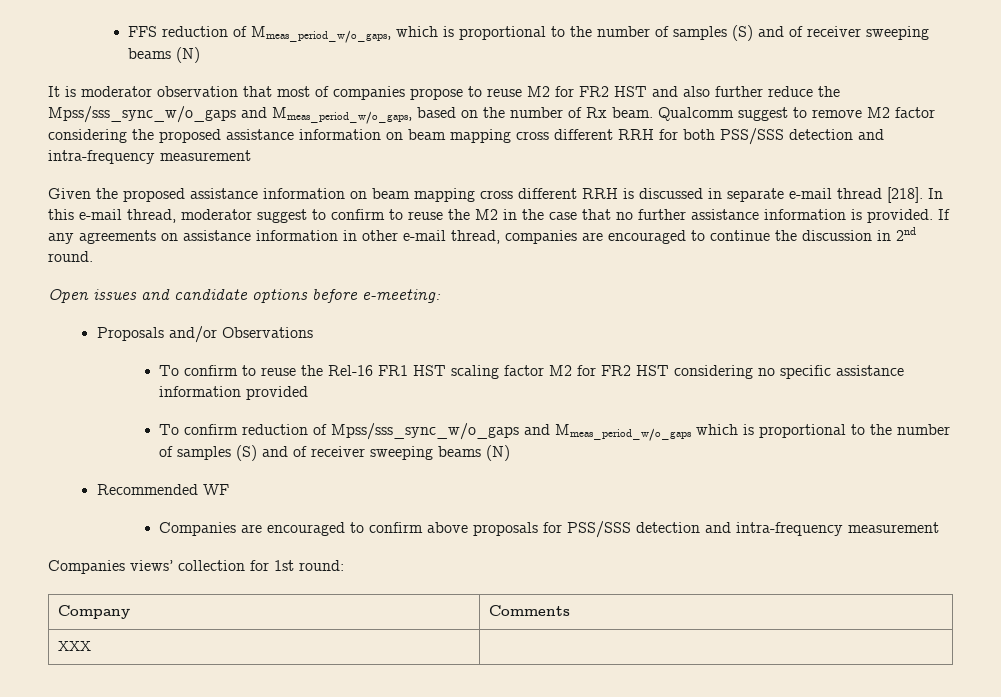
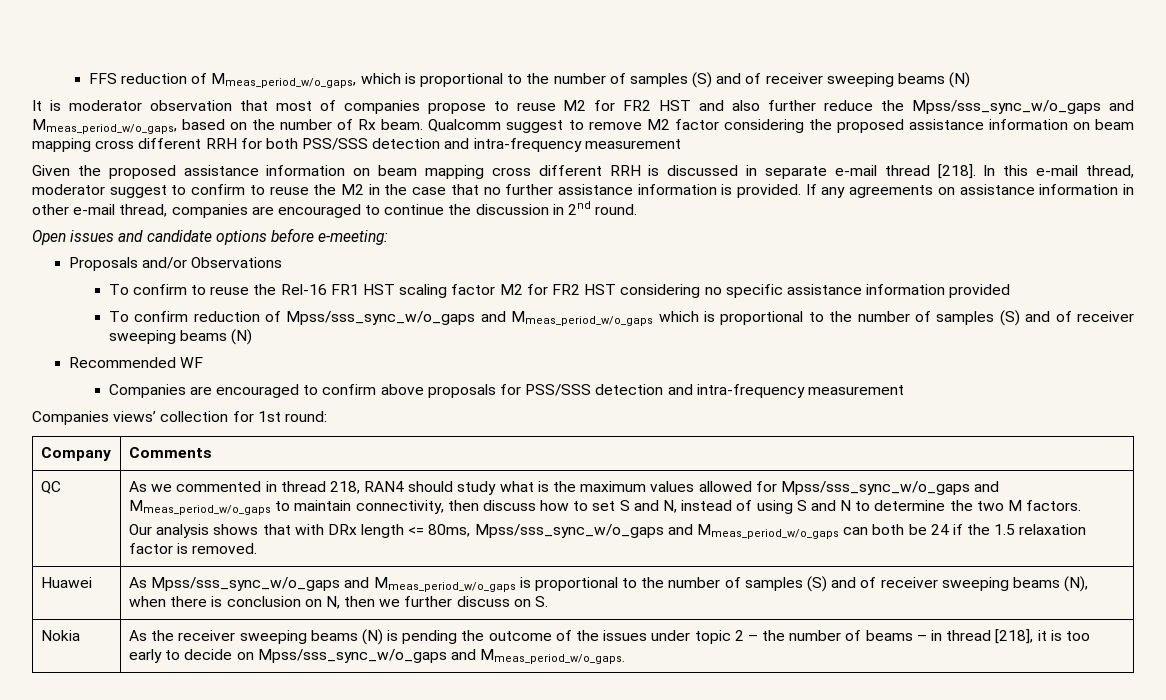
- XXX
+ QC | As we commented in thread 218, RAN4 should study what is the maximum values allowed for Mpss/sss_sync_w/o_gaps and Mmeas_period_w/o_gaps to maintain connectivity, then discuss how to set S and N, instead of using S and N to determine the two M factors.
+ Our analysis shows that with DRx length <= 80ms, Mpss/sss_sync_w/o_gaps and Mmeas_period_w/o_gaps can both be 24 if the 1.5 relaxation factor is removed.
+ Huawei | As Mpss/sss_sync_w/o_gaps and Mmeas_period_w/o_gaps is proportional to the number of samples (S) and of receiver sweeping beams (N), when there is conclusion on N, then we further discuss on S.
+ Nokia | As the receiver sweeping beams (N) is pending the outcome of the issues under topic 2 – the number of beams – in thread [218], it is too early to decide on Mpss/sss_sync_w/o_gaps and Mmeas_period_w/o_gaps.

